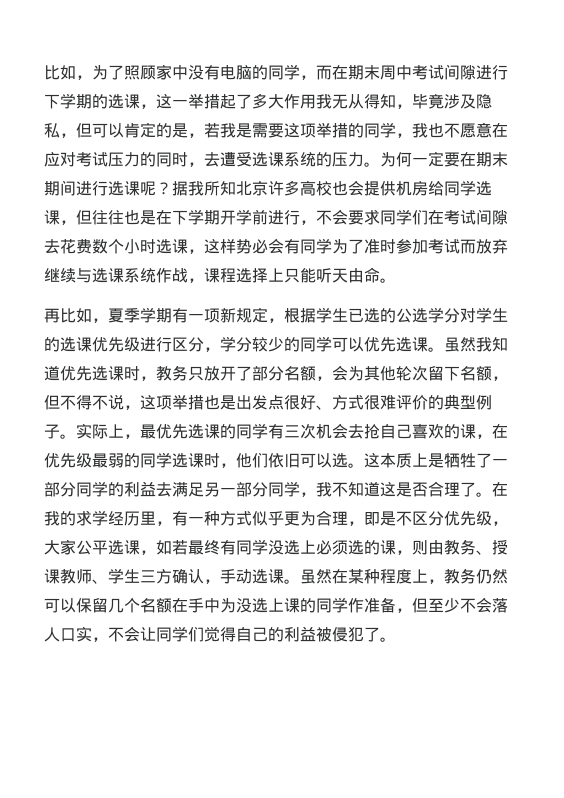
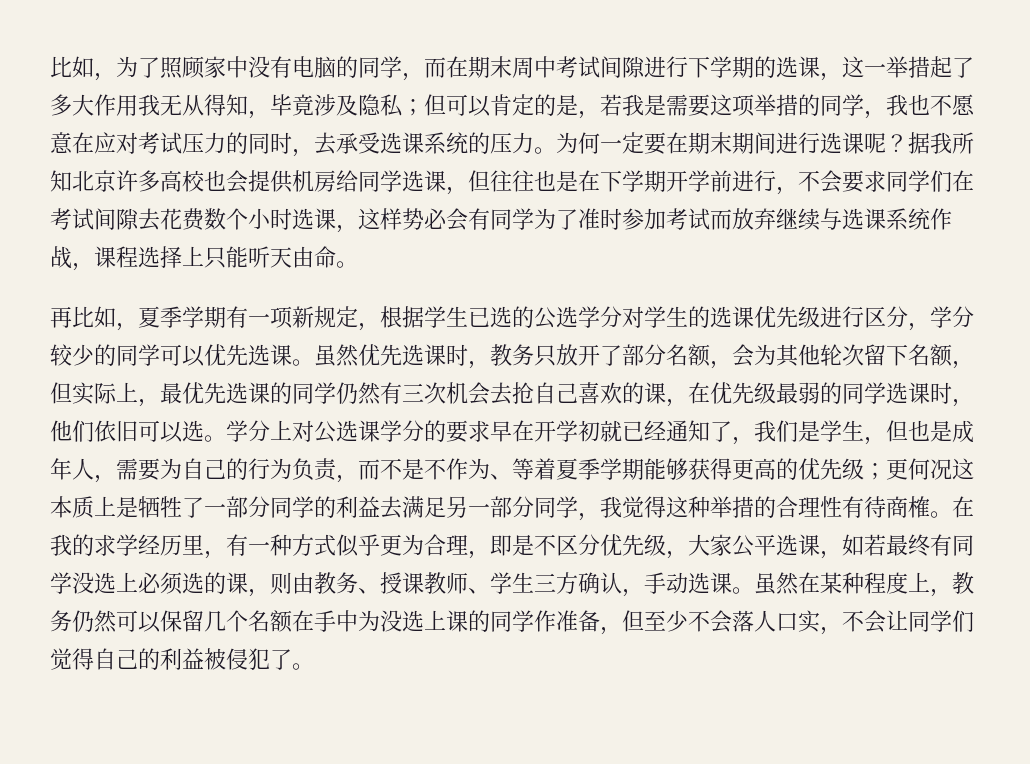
- 比如，为了照顾家中没有电脑的同学，而在期末周中考试间隙进行下学期的选课，这一举措起了多大作用我无从得知，毕竟涉及隐私，但可以肯定的是，若我是需要这项举措的同学，我也不愿意在应对考试压力的同时，去遭受选课系统的压力。
+ 比如，为了照顾家中没有电脑的同学，而在期末周中考试间隙进行下学期的选课，这一举措起了多大作用我无从得知，毕竟涉及隐私；但可以肯定的是，若我是需要这项举措的同学，我也不愿意在应对考试压力的同时，去承受选课系统的压力。
- 虽然我知道优先选课时，教务只放开了部分名额，会为其他轮次留下名额，但不得不说，这项举措也是出发点很好、方式很难评价的典型例子。实际上，最优先选课的同学有三次机会去抢自己喜欢的课，在优先级最弱的同学选课时，他们依旧可以选。
+ 虽然优先选课时，教务只放开了部分名额，会为其他轮次留下名额，但实际上，最优先选课的同学仍然有三次机会去抢自己喜欢的课，在优先级最弱的同学选课时，他们依旧可以选。
- 这本质上是牺牲了一部分同学的利益去满足另一部分同学，我不知道这是否合理了。
+ 学分上对公选课学分的要求早在开学初就已经通知了，我们是学生，但也是成年人，需要为自己的行为负责，而不是不作为、等着夏季学期能够获得更高的优先级；更何况这本质上是牺牲了一部分同学的利益去满足另一部分同学，我觉得这种举措的合理性有待商榷。

